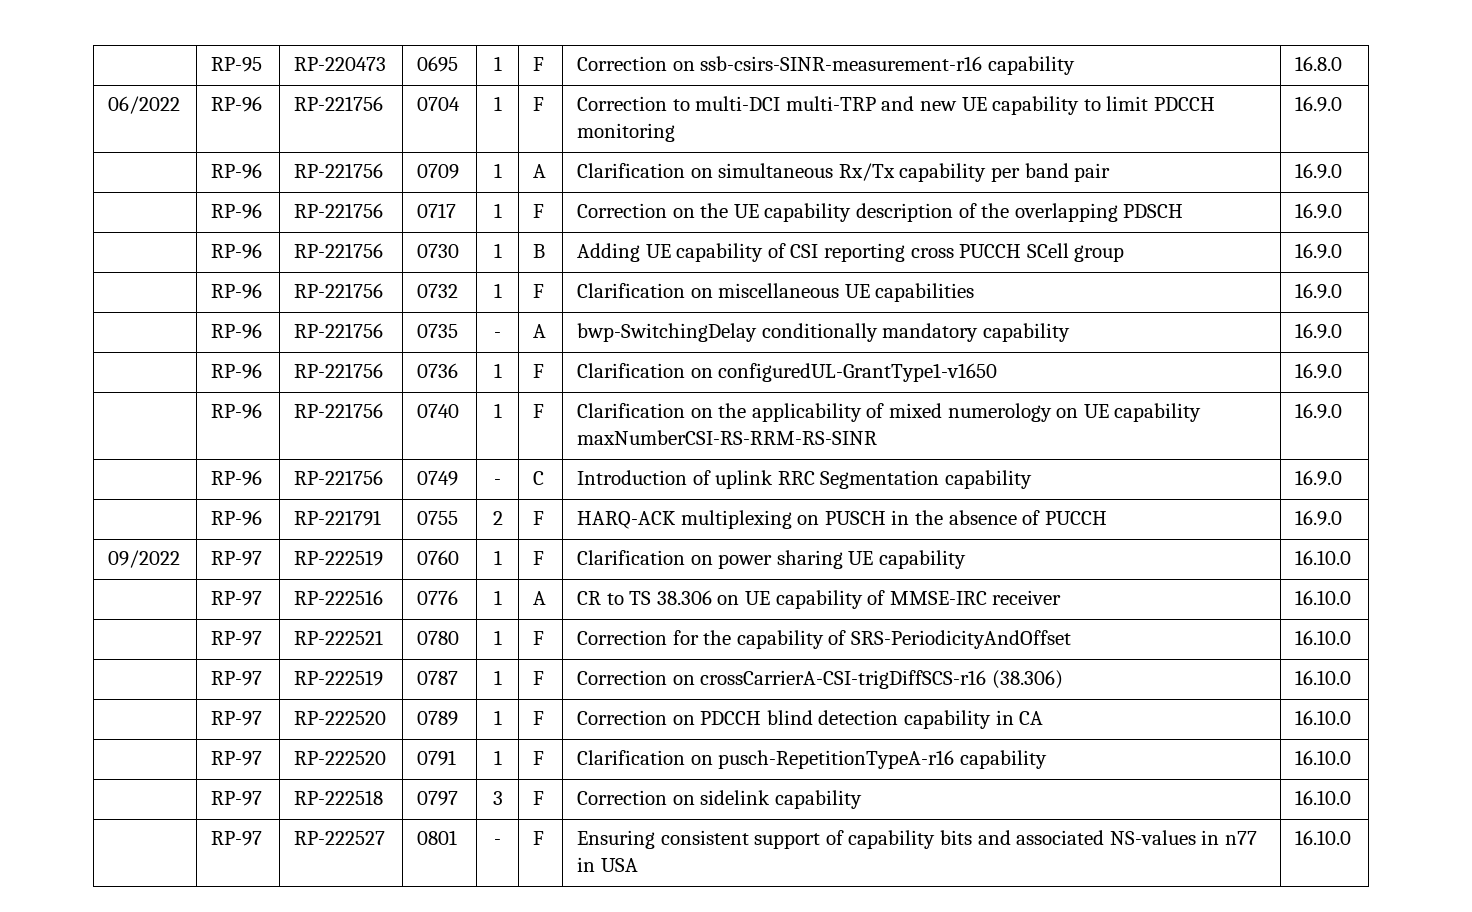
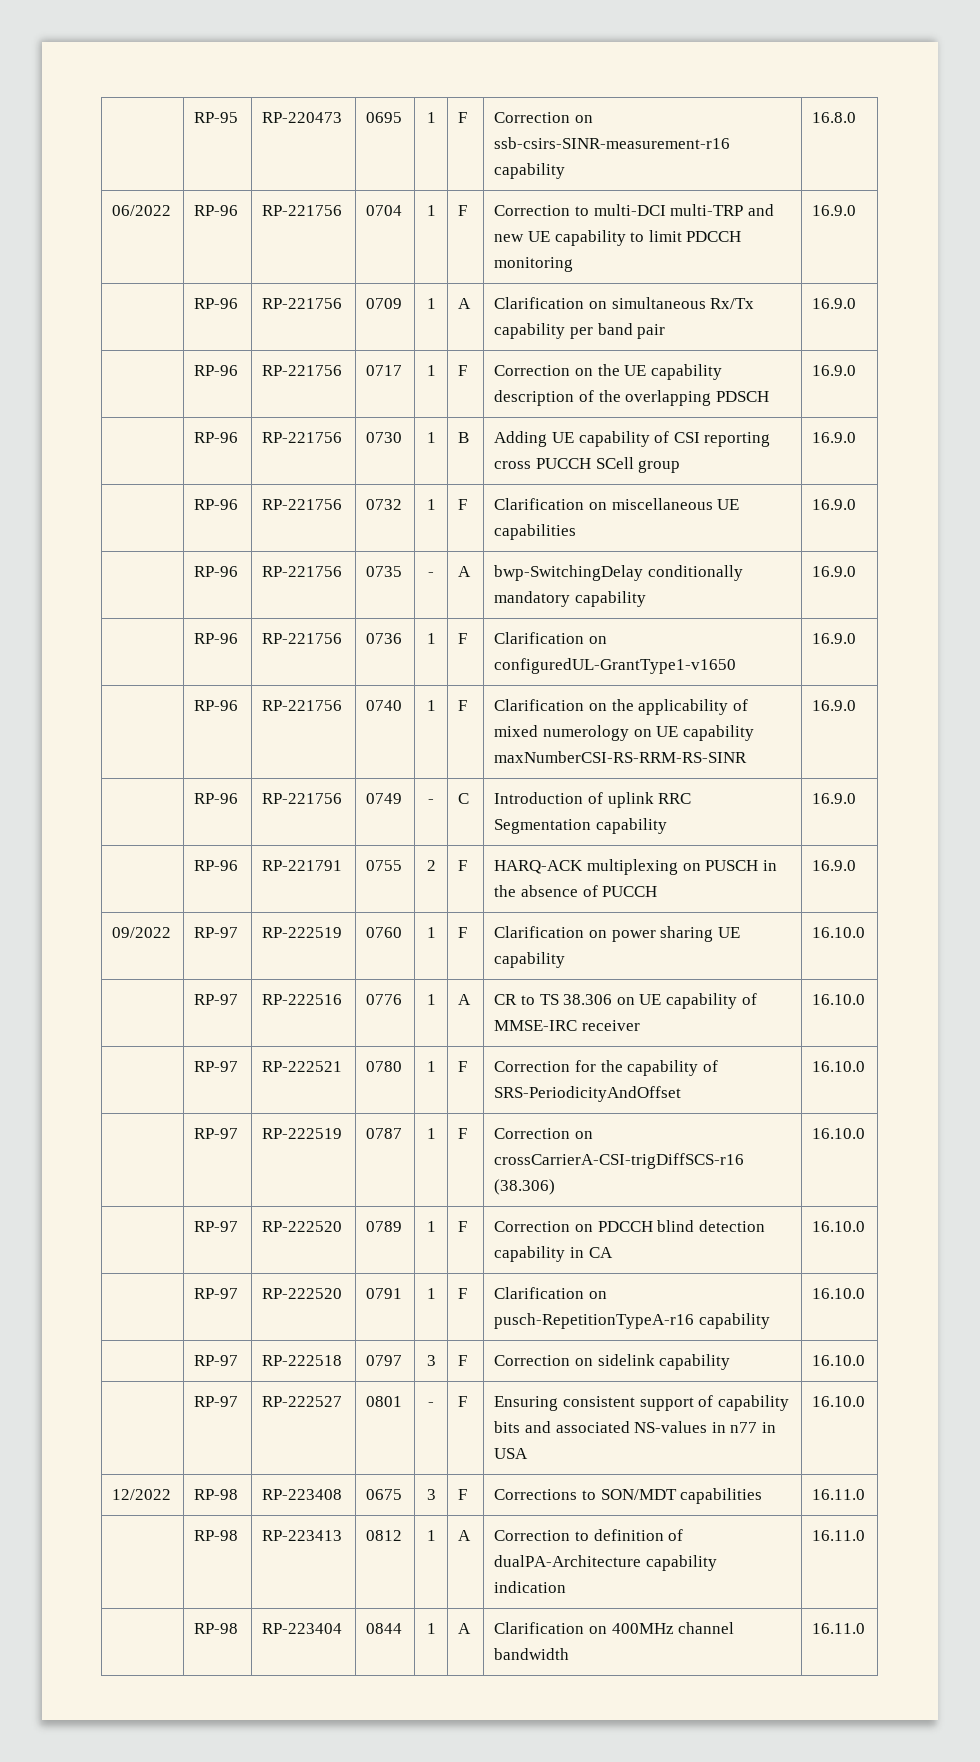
+ 12/2022 | RP-98 | RP-223408 | 0675 | 3 | F | Corrections to SON/MDT capabilities | 16.11.0
+ | RP-98 | RP-223413 | 0812 | 1 | A | Correction to definition of dualPA-Architecture capability indication | 16.11.0
+ | RP-98 | RP-223404 | 0844 | 1 | A | Clarification on 400MHz channel bandwidth | 16.11.0

